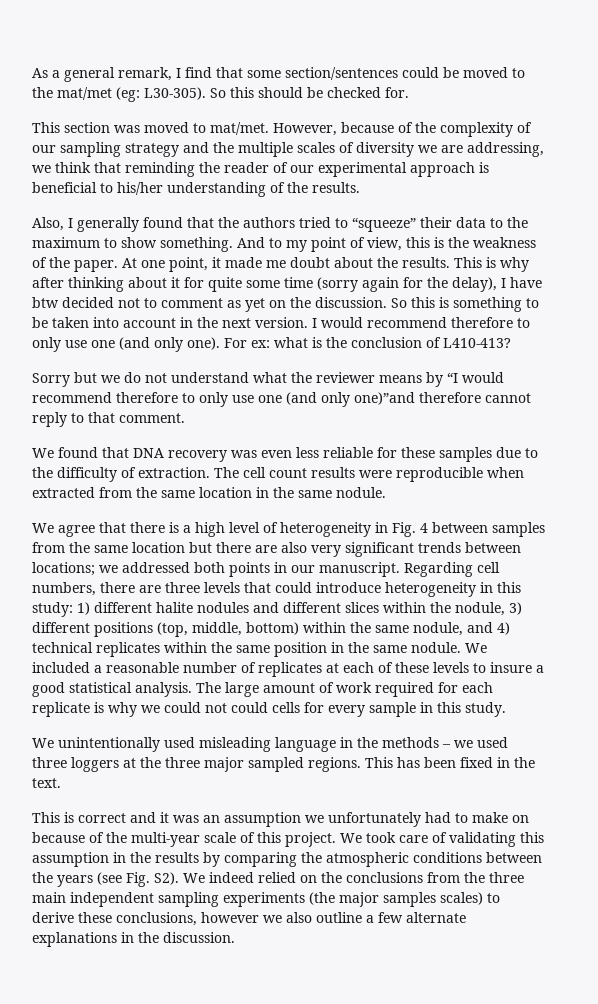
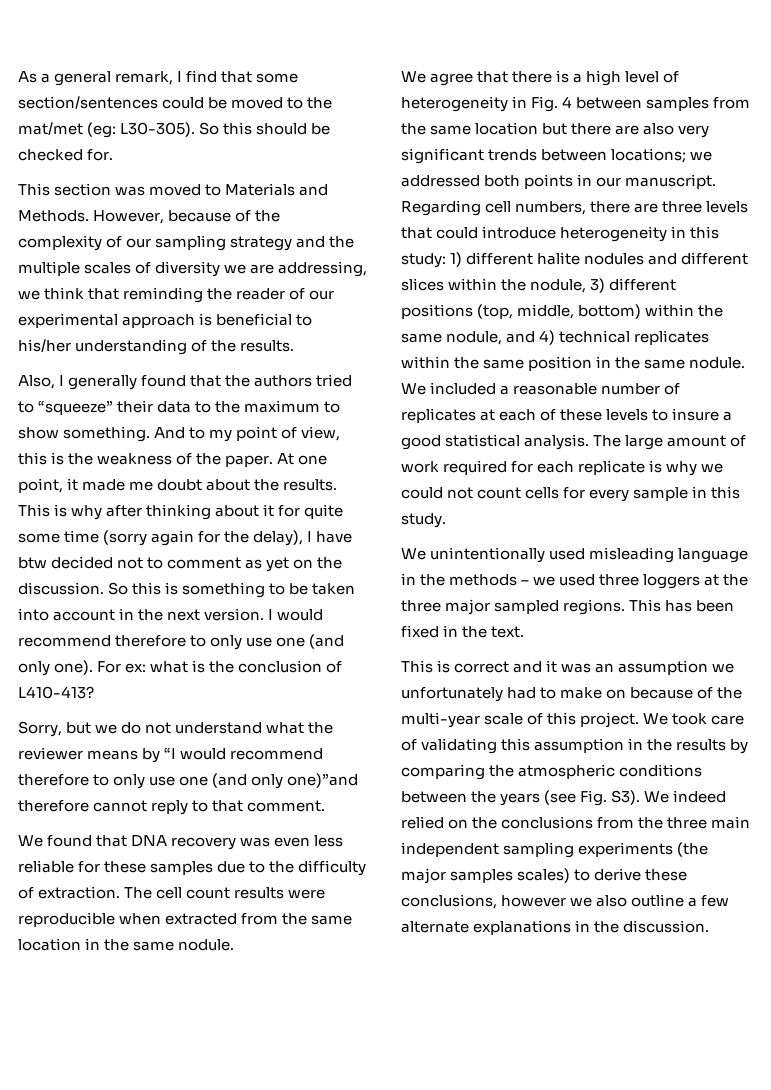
- This section was moved to mat/met.
+ This section was moved to Materials and Methods.
- Sorry but we do not understand what the reviewer means by “I would recommend therefore to only use one (and only one)”and therefore cannot reply to that comment.
+ Sorry, but we do not understand what the reviewer means by “I would recommend therefore to only use one (and only one)”and therefore cannot reply to that comment.
- The large amount of work required for each replicate is why we could not could cells for every sample in this study.
+ The large amount of work required for each replicate is why we could not count cells for every sample in this study.
- We took care of validating this assumption in the results by comparing the atmospheric conditions between the years (see Fig. S2). We indeed relied on the conclusions from the three main independent sampling experiments (the major samples scales) to derive these conclusions, however we also outline a few alternate explanations in the discussion.
+ We took care of validating this assumption in the results by comparing the atmospheric conditions between the years (see Fig. S3). We indeed relied on the conclusions from the three main independent sampling experiments (the major samples scales) to derive these conclusions, however we also outline a few alternate explanations in the discussion.

